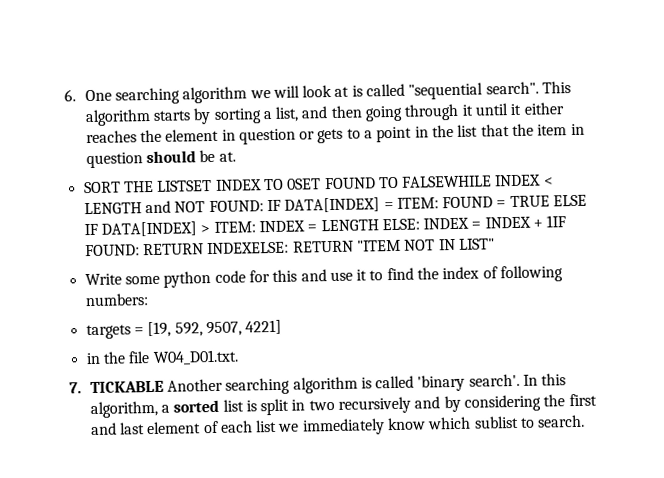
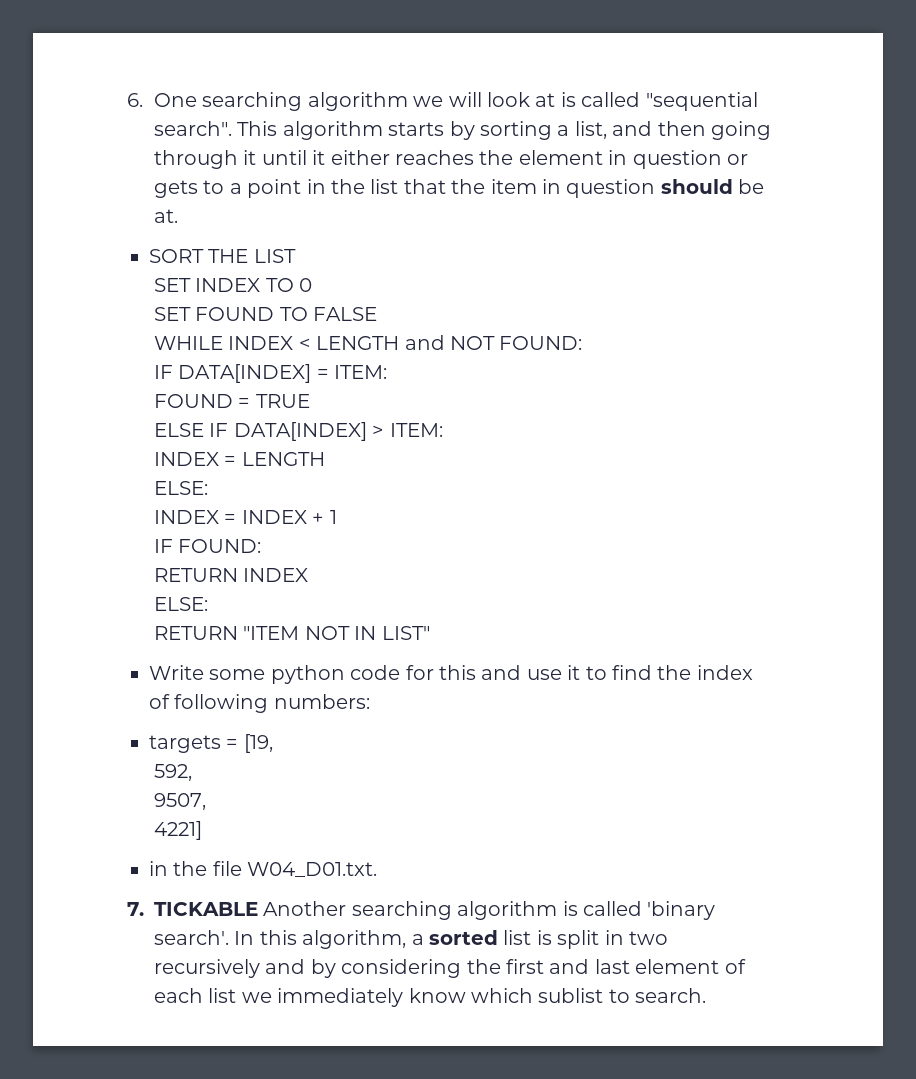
- SORT THE LISTSET INDEX TO 0SET FOUND TO FALSEWHILE INDEX < LENGTH and NOT FOUND: IF DATA[INDEX] = ITEM: FOUND = TRUE ELSE IF DATA[INDEX] > ITEM: INDEX = LENGTH ELSE: INDEX = INDEX + 1IF FOUND: RETURN INDEXELSE: RETURN "ITEM NOT IN LIST"
+ SORT THE LIST
+ SET INDEX TO 0
+ SET FOUND TO FALSE
+ WHILE INDEX < LENGTH and NOT FOUND:
+ IF DATA[INDEX] = ITEM:
+ FOUND = TRUE
+ ELSE IF DATA[INDEX] > ITEM:
+ INDEX = LENGTH
+ ELSE:
+ INDEX = INDEX + 1
+ IF FOUND:
+ RETURN INDEX
+ ELSE:
+ RETURN "ITEM NOT IN LIST"
- targets = [19, 592, 9507, 4221]
+ targets = [19,
+ 592,
+ 9507,
+ 4221]

